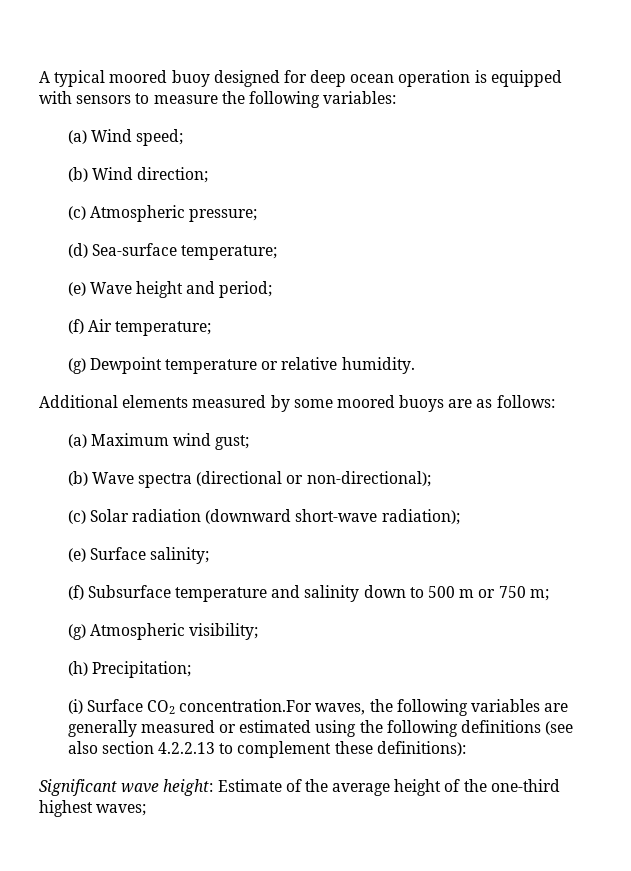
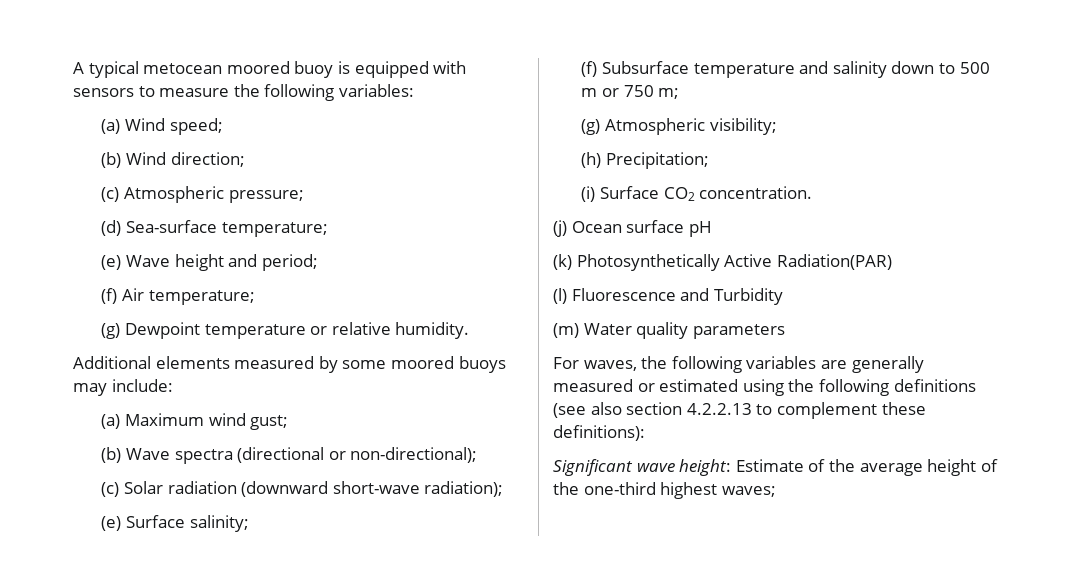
- A typical moored buoy designed for deep ocean operation is equipped with sensors to measure the following variables:
+ A typical metocean moored buoy is equipped with sensors to measure the following variables:
- Additional elements measured by some moored buoys are as follows:
+ Additional elements measured by some moored buoys may include:
- (i) Surface CO2 concentration.For waves, the following variables are generally measured or estimated using the following definitions (see also section 4.2.2.13 to complement these definitions):
+ (i) Surface CO2 concentration.
+ (j) Ocean surface pH
+ (k) Photosynthetically Active Radiation(PAR)
+ (l) Fluorescence and Turbidity
+ (m) Water quality parameters
+ For waves, the following variables are generally measured or estimated using the following definitions (see also section 4.2.2.13 to complement these definitions):

